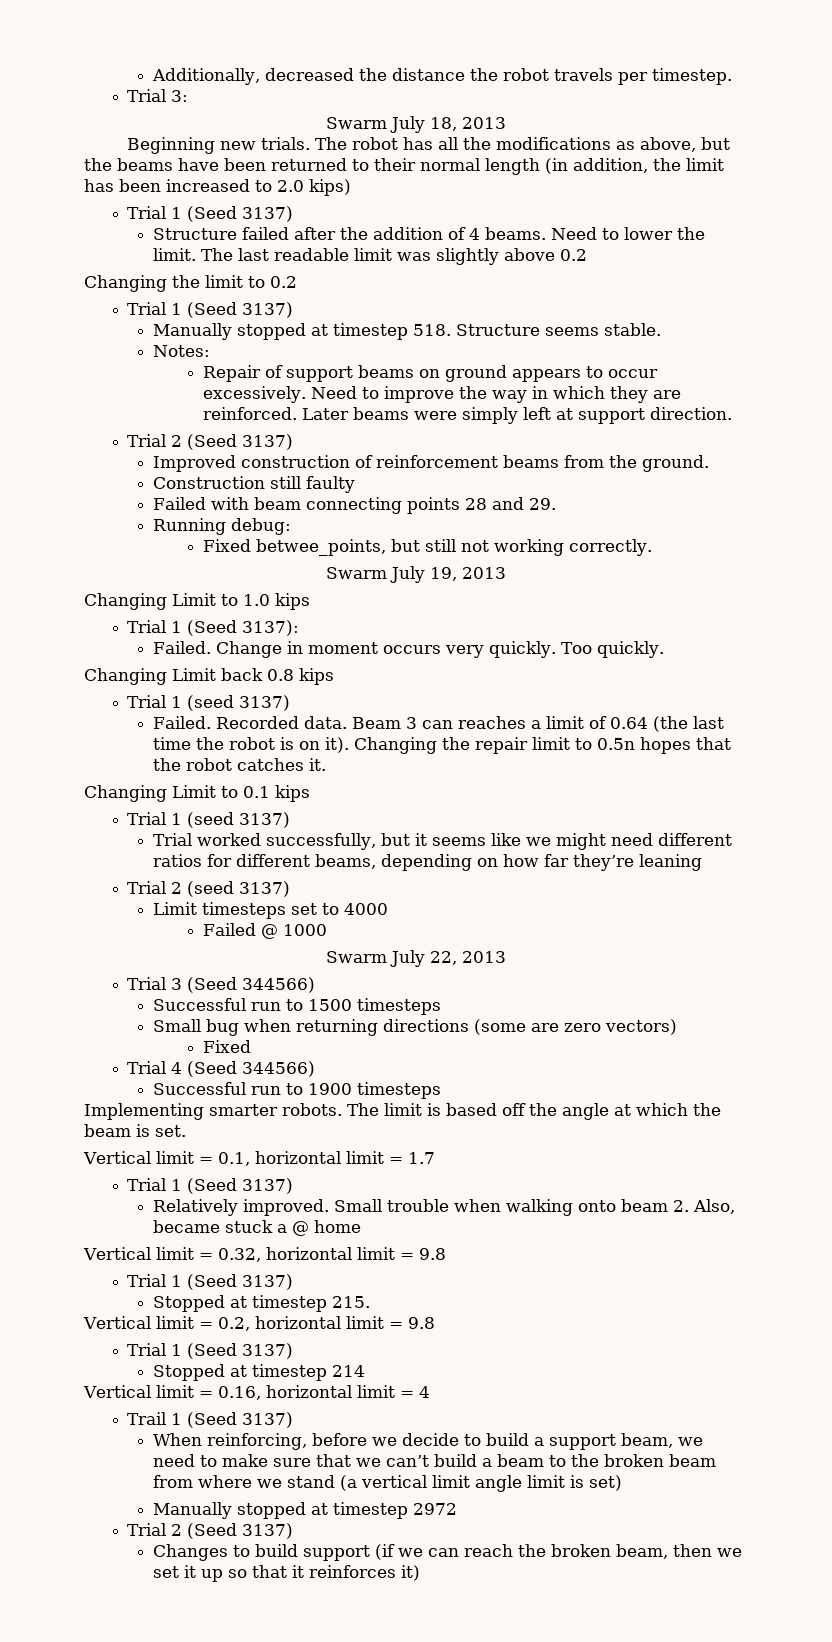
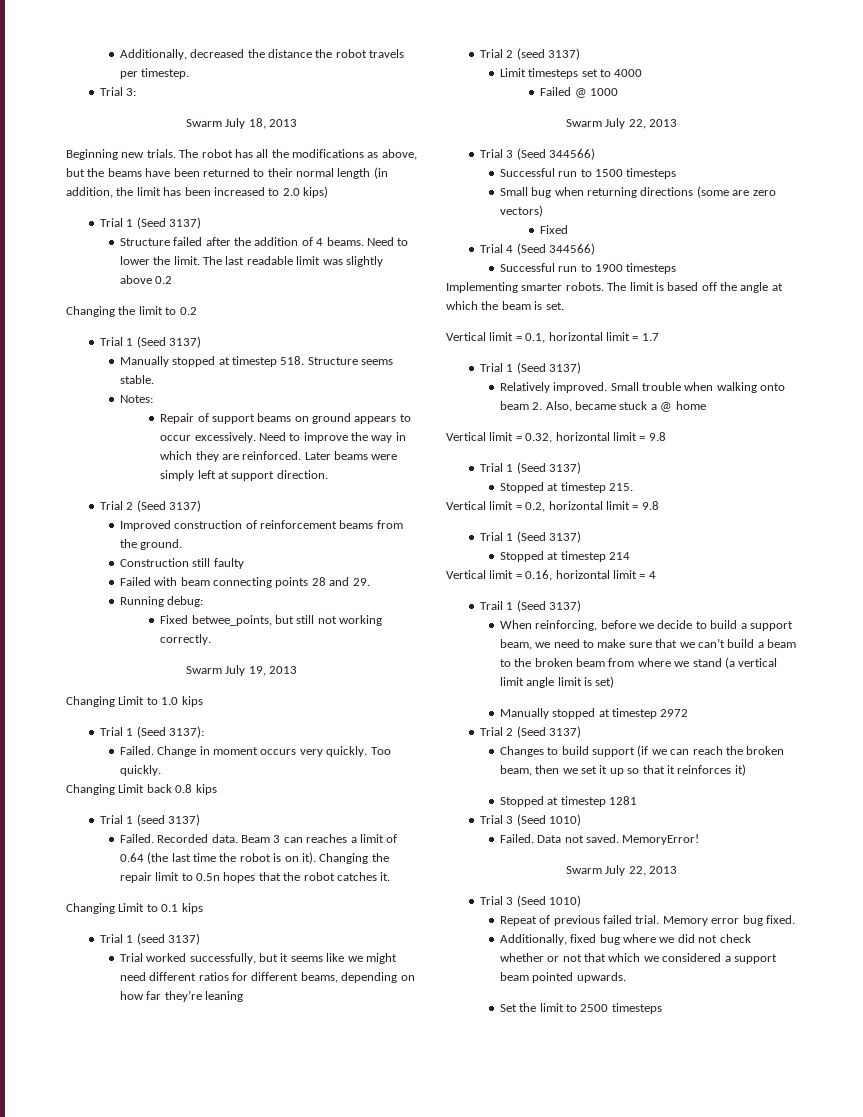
+ Stopped at timestep 1281
+ Trial 3 (Seed 1010)
+ Failed. Data not saved. MemoryError!
+ Swarm July 22, 2013
+ Trial 3 (Seed 1010)
+ Repeat of previous failed trial. Memory error bug fixed.
+ Additionally, fixed bug where we did not check whether or not that which we considered a support beam pointed upwards.
+ Set the limit to 2500 timesteps

